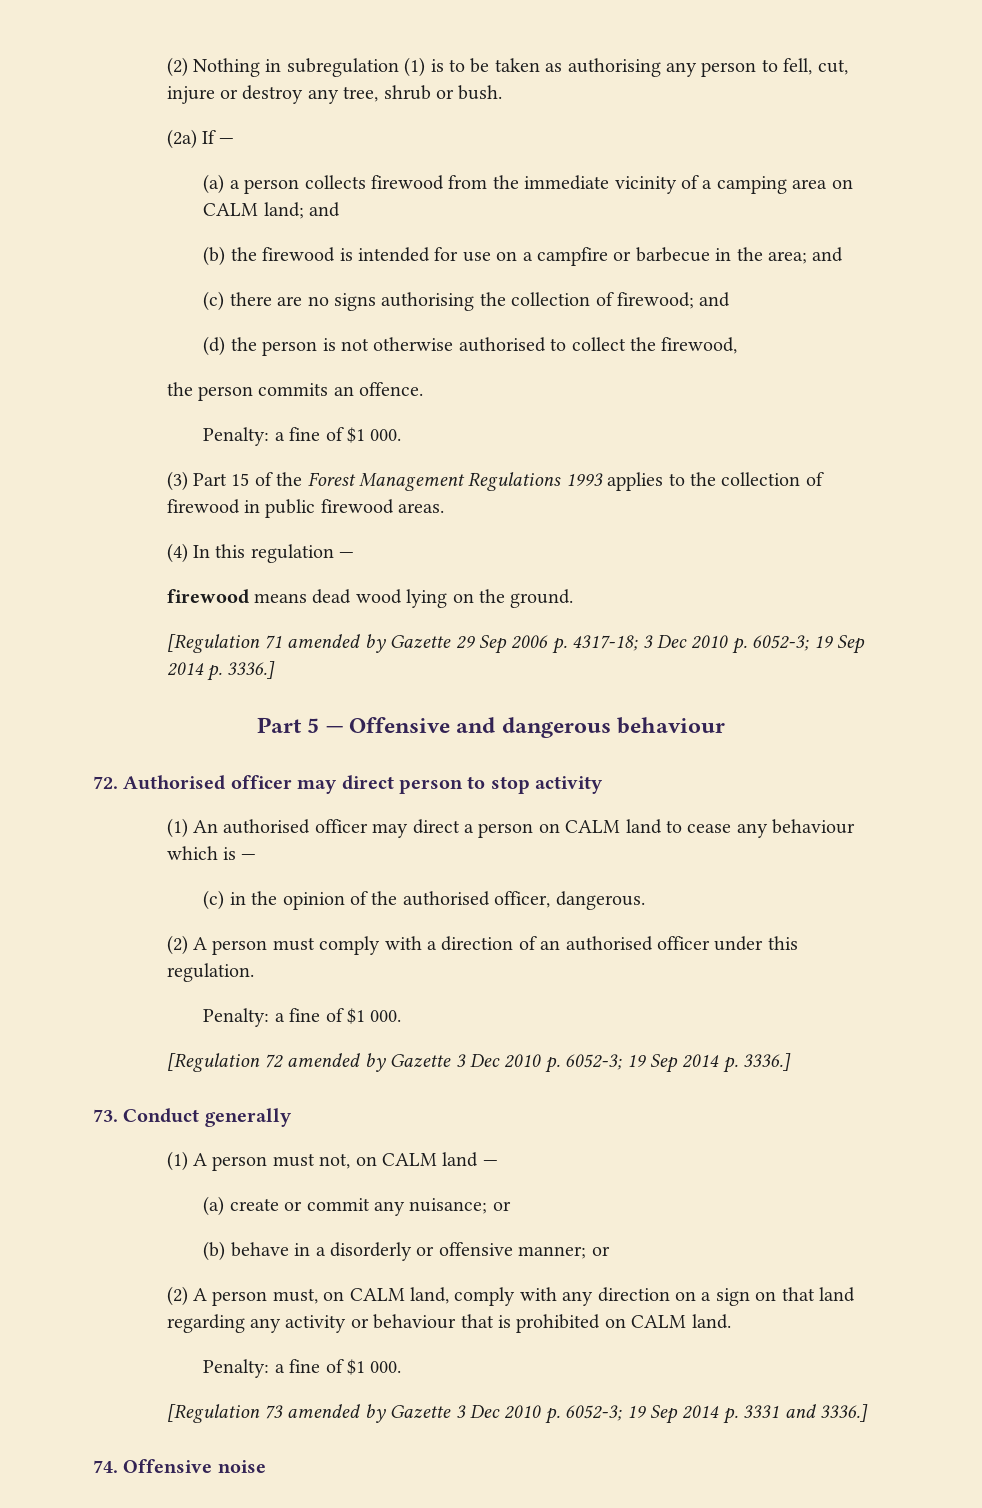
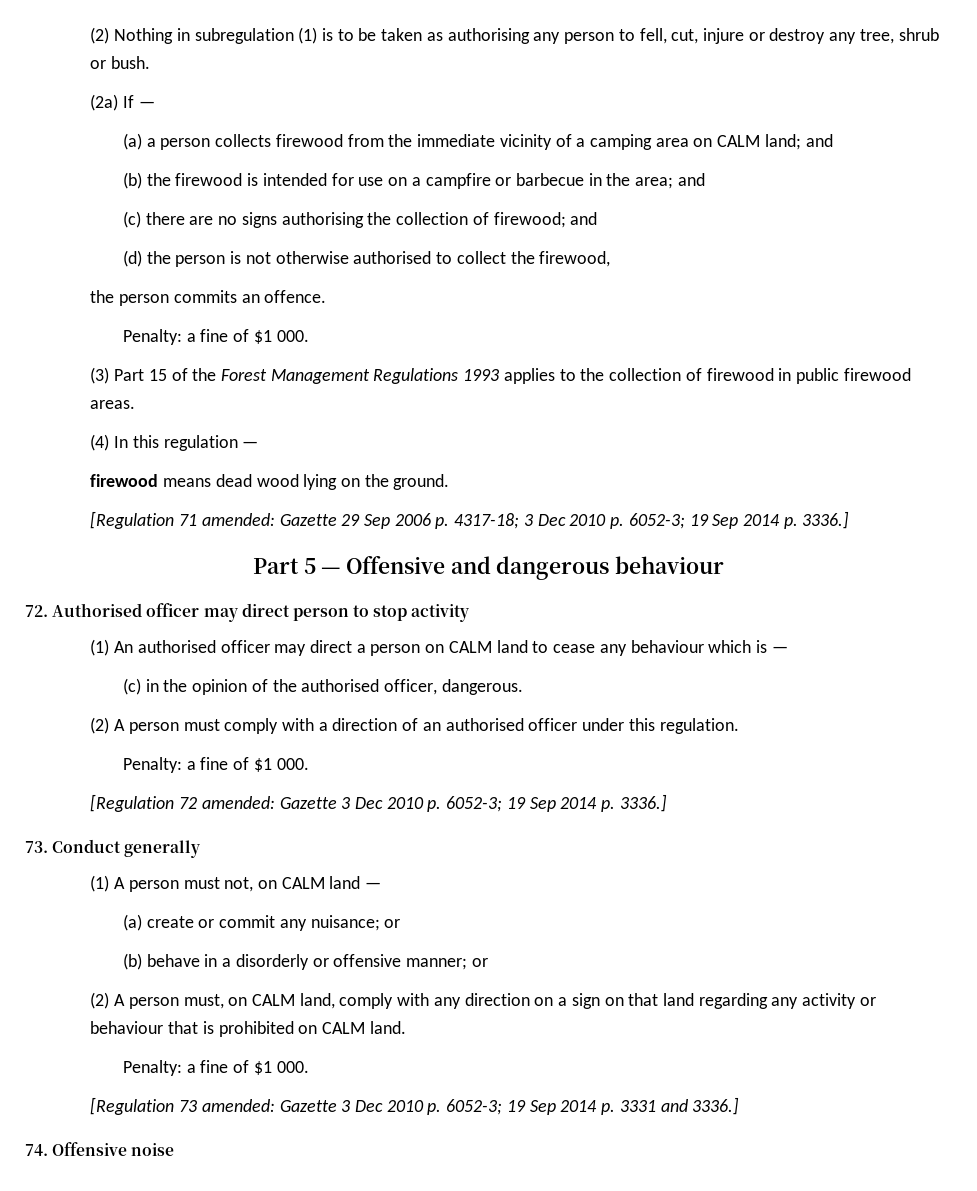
- [Regulation 71 amended by Gazette 29 Sep 2006 p. 4317-18; 3 Dec 2010 p. 6052-3; 19 Sep 2014 p. 3336.]
+ [Regulation 71 amended: Gazette 29 Sep 2006 p. 4317-18; 3 Dec 2010 p. 6052-3; 19 Sep 2014 p. 3336.]
- [Regulation 72 amended by Gazette 3 Dec 2010 p. 6052-3; 19 Sep 2014 p. 3336.]
+ [Regulation 72 amended: Gazette 3 Dec 2010 p. 6052-3; 19 Sep 2014 p. 3336.]
- [Regulation 73 amended by Gazette 3 Dec 2010 p. 6052-3; 19 Sep 2014 p. 3331 and 3336.]
+ [Regulation 73 amended: Gazette 3 Dec 2010 p. 6052-3; 19 Sep 2014 p. 3331 and 3336.]

